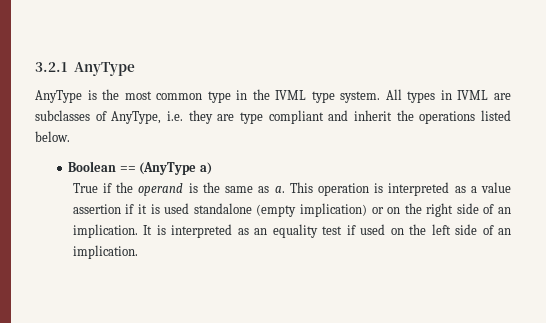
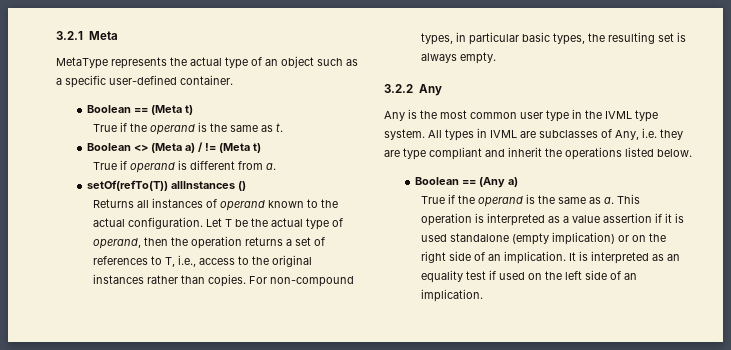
- 3.2.1 AnyType
- AnyType is the most common type in the IVML type system.
+ 3.2.1 Meta
+ MetaType represents the actual type of an object such as a specific user-defined container.
+ Boolean == (Meta t)
+ True if the operand is the same as t.
+ Boolean <> (Meta a) / != (Meta t)
+ True if operand is different from a.
+ setOf(refTo(T)) allInstances ()
+ Returns all instances of operand known to the actual configuration. Let T be the actual type of operand, then the operation returns a set of references to T, i.e., access to the original instances rather than copies. For non-compound types, in particular basic types, the resulting set is always empty.
+ 3.2.2 Any
+ Any is the most common user type in the IVML type system.
- All types in IVML are subclasses of AnyType, i.e. they are type compliant and inherit the operations listed below.
+ All types in IVML are subclasses of Any, i.e. they are type compliant and inherit the operations listed below.
- Boolean == (AnyType a)
+ Boolean == (Any a)

